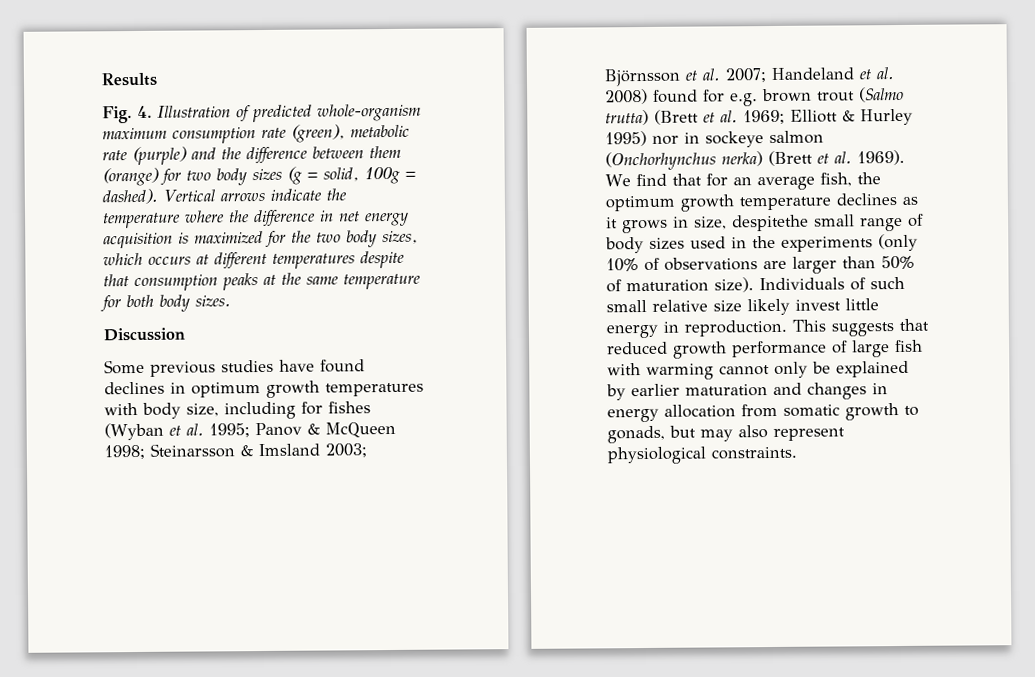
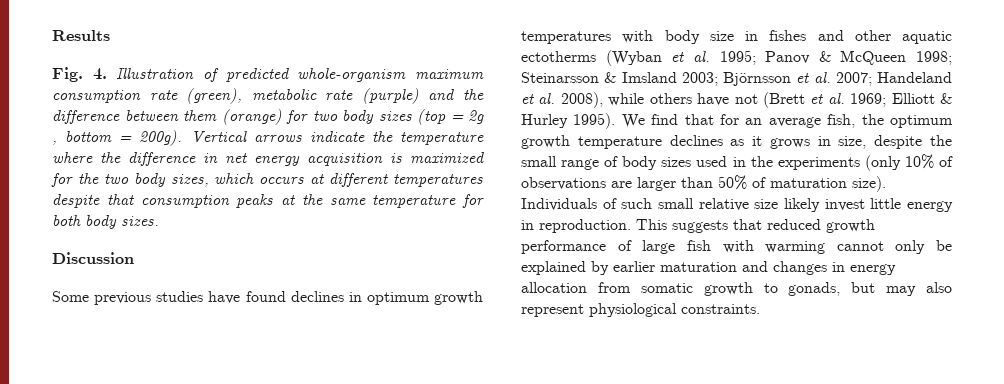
- Fig. 4. Illustration of predicted whole-organism maximum consumption rate (green), metabolic rate (purple) and the difference between them (orange) for two body sizes (g = solid, 100g = dashed).
+ Fig. 4. Illustration of predicted whole-organism maximum consumption rate (green), metabolic rate (purple) and the difference between them (orange) for two body sizes (top = 2g , bottom = 200g).
- Some previous studies have found declines in optimum growth temperatures with body size, including for fishes (Wyban et al. 1995; Panov & McQueen 1998; Steinarsson & Imsland 2003; Björnsson et al. 2007; Handeland et al. 2008) found for e.g. brown trout (Salmo trutta) (Brett et al. 1969; Elliott & Hurley 1995) nor in sockeye salmon (Onchorhynchus nerka) (Brett et al. 1969).
+ Some previous studies have found declines in optimum growth temperatures with body size in fishes and other aquatic ectotherms (Wyban et al. 1995; Panov & McQueen 1998; Steinarsson & Imsland 2003; Björnsson et al. 2007; Handeland et al. 2008), while others have not (Brett et al. 1969; Elliott & Hurley 1995).
- We find that for an average fish, the optimum growth temperature declines as it grows in size, despitethe small range of body sizes used in the experiments (only 10% of observations are larger than 50% of maturation size).
+ We find that for an average fish, the optimum growth temperature declines as it grows in size, despite the small range of body sizes used in the experiments (only 10% of observations are larger than 50% of maturation size).

